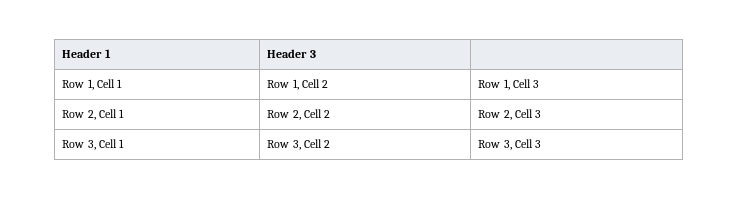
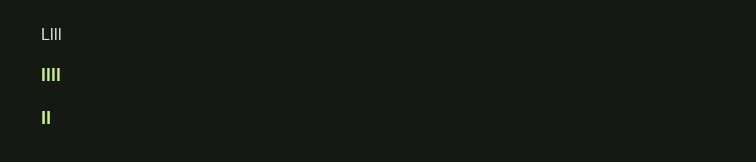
- Header 1 | Header 3 |
- Row 1, Cell 1 | Row 1, Cell 2 | Row 1, Cell 3
- Row 2, Cell 1 | Row 2, Cell 2 | Row 2, Cell 3
- Row 3, Cell 1 | Row 3, Cell 2 | Row 3, Cell 3
+ Llll
+ llll
+ ll

